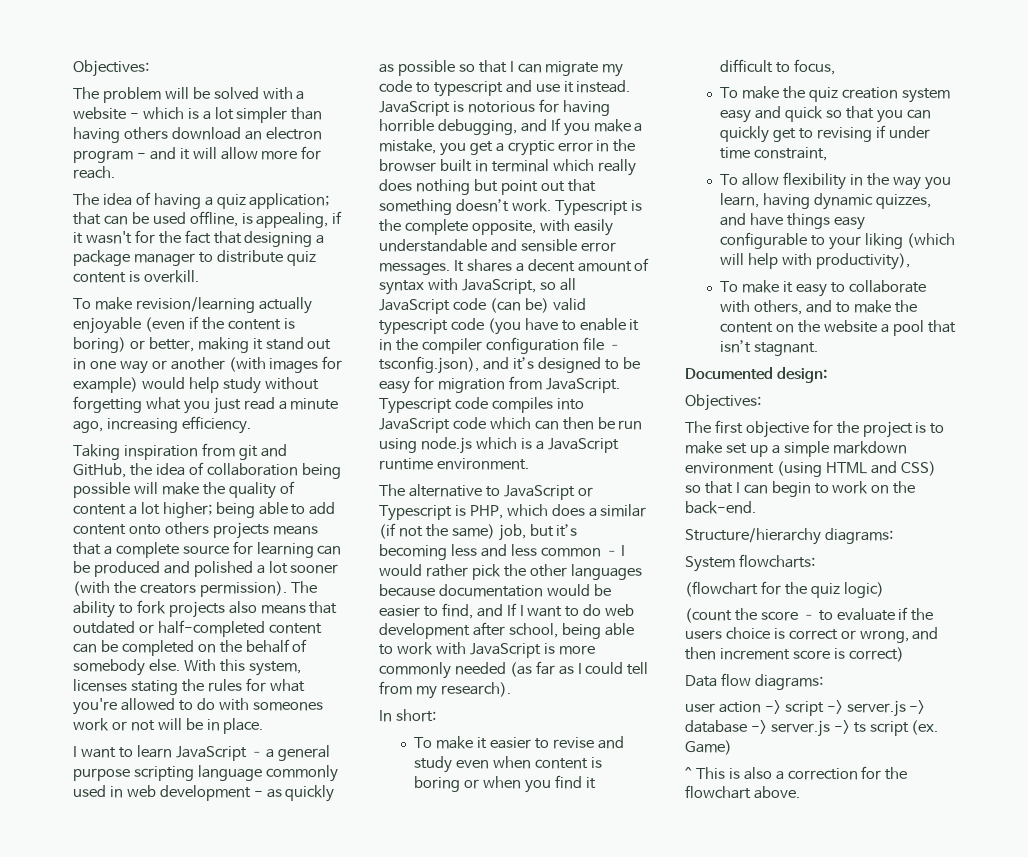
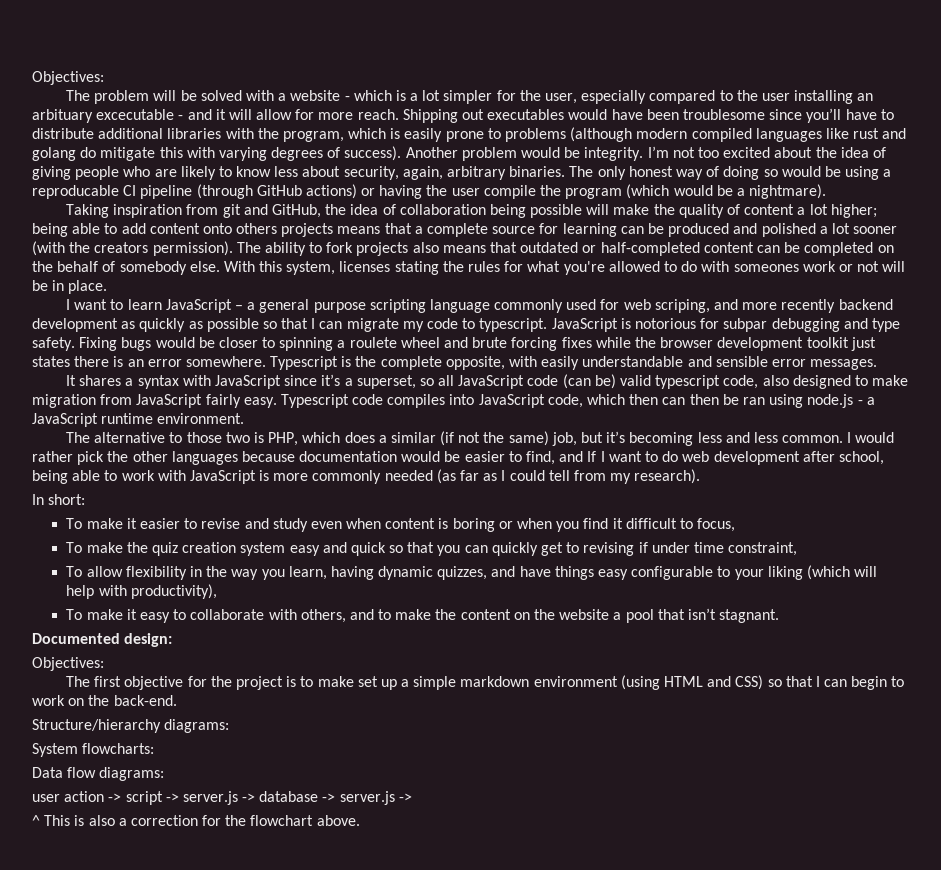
- The problem will be solved with a website - which is a lot simpler than having others download an electron program - and it will allow more for reach.
- The idea of having a quiz application; that can be used offline, is appealing, if it wasn't for the fact that designing a package manager to distribute quiz content is overkill.
- To make revision/learning actually enjoyable (even if the content is boring) or better, making it stand out in one way or another (with images for example) would help study without forgetting what you just read a minute ago, increasing efficiency.
+ The problem will be solved with a website - which is a lot simpler for the user, especially compared to the user installing an arbituary excecutable - and it will allow for more reach. Shipping out executables would have been troublesome since you’ll have to distribute additional libraries with the program, which is easily prone to problems (although modern compiled languages like rust and golang do mitigate this with varying degrees of success). Another problem would be integrity. I’m not too excited about the idea of giving people who are likely to know less about security, again, arbitrary binaries. The only honest way of doing so would be using a reproducable CI pipeline (through GitHub actions) or having the user compile the program (which would be a nightmare).
- I want to learn JavaScript – a general purpose scripting language commonly used in web development - as quickly as possible so that I can migrate my code to typescript and use it instead. JavaScript is notorious for having horrible debugging, and If you make a mistake, you get a cryptic error in the browser built in terminal which really does nothing but point out that something doesn’t work.
+ I want to learn JavaScript – a general purpose scripting language commonly used for web scriping, and more recently backend development as quickly as possible so that I can migrate my code to typescript. JavaScript is notorious for subpar debugging and type safety. Fixing bugs would be closer to spinning a roulete wheel and brute forcing fixes while the browser development toolkit just states there is an error somewhere.
- Typescript is the complete opposite, with easily understandable and sensible error messages. It shares a decent amount of syntax with JavaScript, so all JavaScript code (can be) valid typescript code (you have to enable it in the compiler configuration file – tsconfig.json), and it’s designed to be easy for migration from JavaScript.
+ Typescript is the complete opposite, with easily understandable and sensible error messages.
+ It shares a syntax with JavaScript since it’s a superset, so all JavaScript code (can be) valid typescript code, also designed to make migration from JavaScript fairly easy.
- Typescript code compiles into JavaScript code which can then be run using node.js which is a JavaScript runtime environment.
+ Typescript code compiles into JavaScript code, which then can then be ran using node.js - a JavaScript runtime environment.
- The alternative to JavaScript or Typescript is PHP, which does a similar (if not the same) job, but it’s becoming less and less common – I would rather pick the other languages because documentation would be easier to find, and If I want to do web development after school, being able to work with JavaScript is more commonly needed (as far as I could tell from my research).
+ The alternative to those two is PHP, which does a similar (if not the same) job, but it’s becoming less and less common. I would rather pick the other languages because documentation would be easier to find, and If I want to do web development after school, being able to work with JavaScript is more commonly needed (as far as I could tell from my research).
- (flowchart for the quiz logic)
- (count the score – to evaluate if the users choice is correct or wrong, and then increment score is correct)
- user action -> script -> server.js -> database -> server.js -> ts script (ex. Game)
+ user action -> script -> server.js -> database -> server.js ->

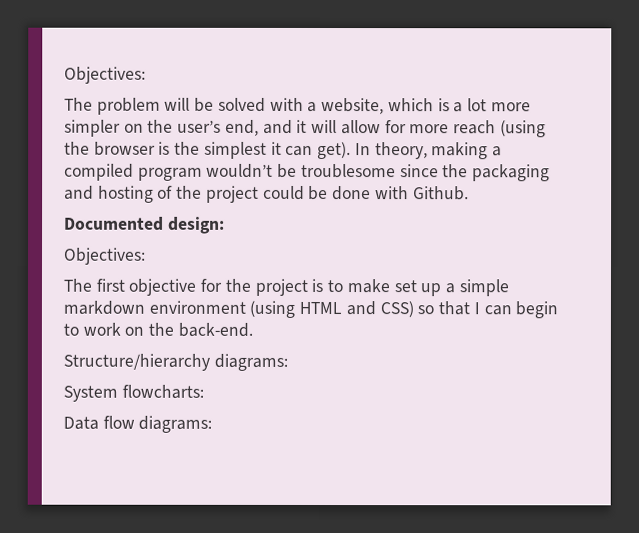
- The problem will be solved with a website - which is a lot simpler for the user, especially compared to the user installing an arbituary excecutable - and it will allow for more reach. Shipping out executables would have been troublesome since you’ll have to distribute additional libraries with the program, which is easily prone to problems (although modern compiled languages like rust and golang do mitigate this with varying degrees of success). Another problem would be integrity. I’m not too excited about the idea of giving people who are likely to know less about security, again, arbitrary binaries. The only honest way of doing so would be using a reproducable CI pipeline (through GitHub actions) or having the user compile the program (which would be a nightmare).
- Taking inspiration from git and GitHub, the idea of collaboration being possible will make the quality of content a lot higher; being able to add content onto others projects means that a complete source for learning can be produced and polished a lot sooner (with the creators permission). The ability to fork projects also means that outdated or half-completed content can be completed on the behalf of somebody else. With this system, licenses stating the rules for what you're allowed to do with someones work or not will be in place.
- I want to learn JavaScript – a general purpose scripting language commonly used for web scriping, and more recently backend development as quickly as possible so that I can migrate my code to typescript. JavaScript is notorious for subpar debugging and type safety. Fixing bugs would be closer to spinning a roulete wheel and brute forcing fixes while the browser development toolkit just states there is an error somewhere. Typescript is the complete opposite, with easily understandable and sensible error messages.
- It shares a syntax with JavaScript since it’s a superset, so all JavaScript code (can be) valid typescript code, also designed to make migration from JavaScript fairly easy. Typescript code compiles into JavaScript code, which then can then be ran using node.js - a JavaScript runtime environment.
- The alternative to those two is PHP, which does a similar (if not the same) job, but it’s becoming less and less common. I would rather pick the other languages because documentation would be easier to find, and If I want to do web development after school, being able to work with JavaScript is more commonly needed (as far as I could tell from my research).
- In short:
- To make it easier to revise and study even when content is boring or when you find it difficult to focus,
- To make the quiz creation system easy and quick so that you can quickly get to revising if under time constraint,
- To allow flexibility in the way you learn, having dynamic quizzes, and have things easy configurable to your liking (which will help with productivity),
- To make it easy to collaborate with others, and to make the content on the website a pool that isn’t stagnant.
+ The problem will be solved with a website, which is a lot more simpler on the user’s end, and it will allow for more reach (using the browser is the simplest it can get). In theory, making a compiled program wouldn’t be troublesome since the packaging and hosting of the project could be done with Github.
- user action -> script -> server.js -> database -> server.js ->
- ^ This is also a correction for the flowchart above.

